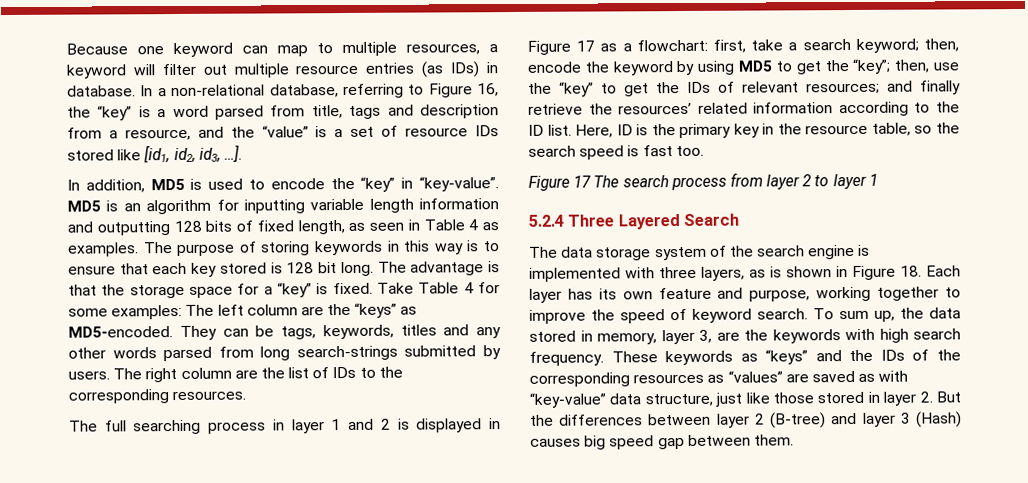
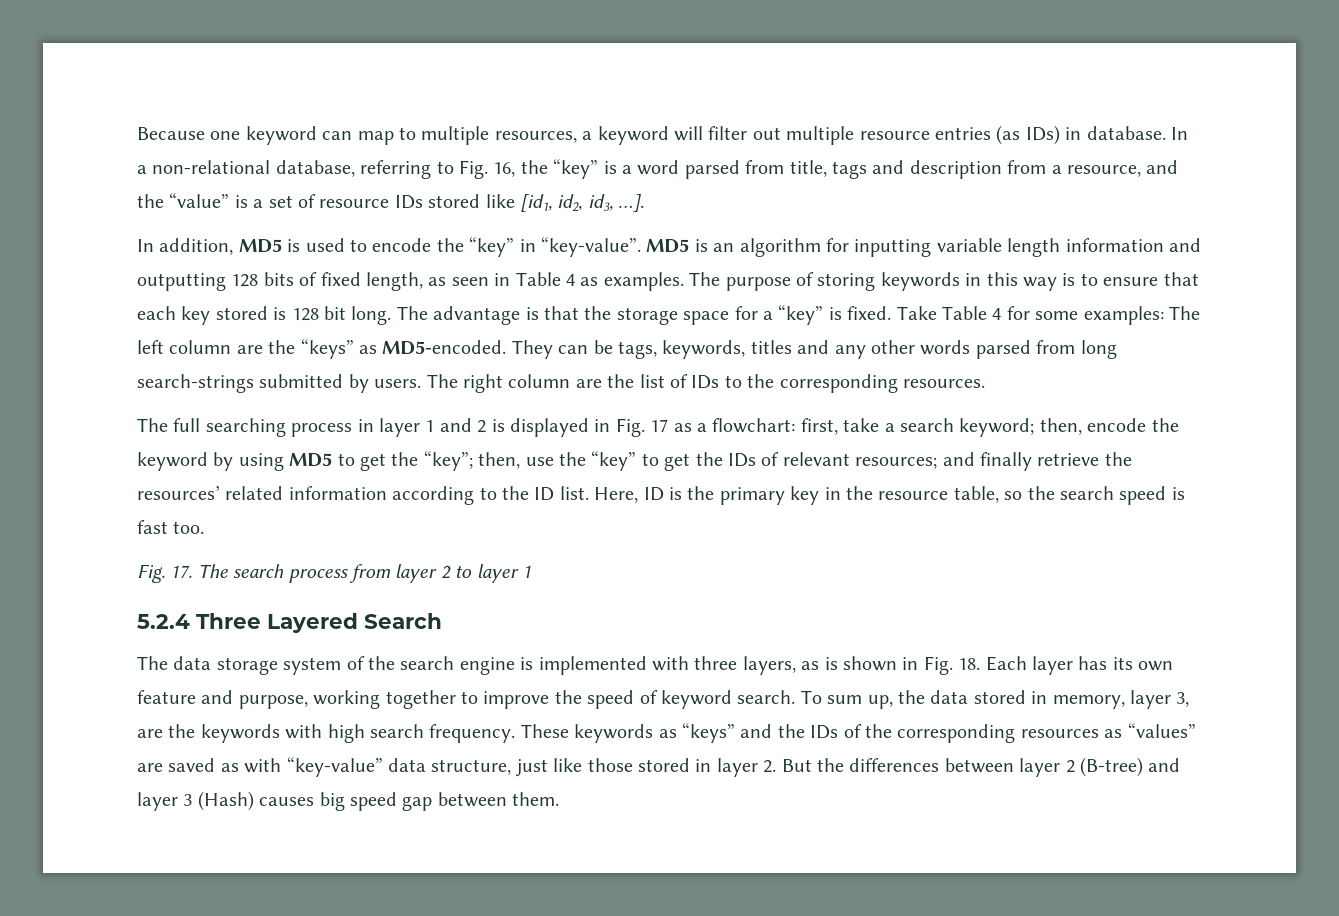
- In a non-relational database, referring to Figure 16, the “key” is a word parsed from title, tags and description from a resource, and the “value” is a set of resource IDs stored like [id1, id2, id3, …].
+ In a non-relational database, referring to Fig. 16, the “key” is a word parsed from title, tags and description from a resource, and the “value” is a set of resource IDs stored like [id1, id2, id3, …].
- The full searching process in layer 1 and 2 is displayed in Figure 17 as a flowchart: first, take a search keyword; then, encode the keyword by using MD5 to get the “key”; then, use the “key” to get the IDs of relevant resources; and finally retrieve the resources’ related information according to the ID list.
+ The full searching process in layer 1 and 2 is displayed in Fig. 17 as a flowchart: first, take a search keyword; then, encode the keyword by using MD5 to get the “key”; then, use the “key” to get the IDs of relevant resources; and finally retrieve the resources’ related information according to the ID list.
- Figure 17 The search process from layer 2 to layer 1
+ Fig. 17. The search process from layer 2 to layer 1
- The data storage system of the search engine is implemented with three layers, as is shown in Figure 18. Each layer has its own feature and purpose, working together to improve the speed of keyword search.
+ The data storage system of the search engine is implemented with three layers, as is shown in Fig. 18. Each layer has its own feature and purpose, working together to improve the speed of keyword search.

